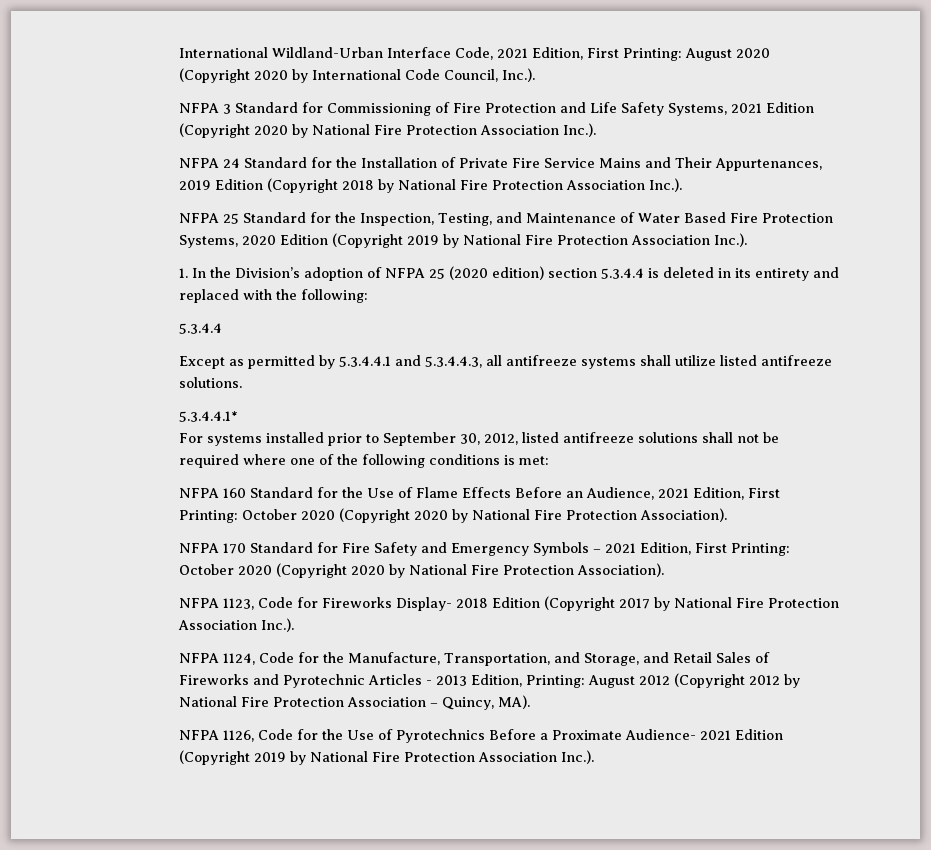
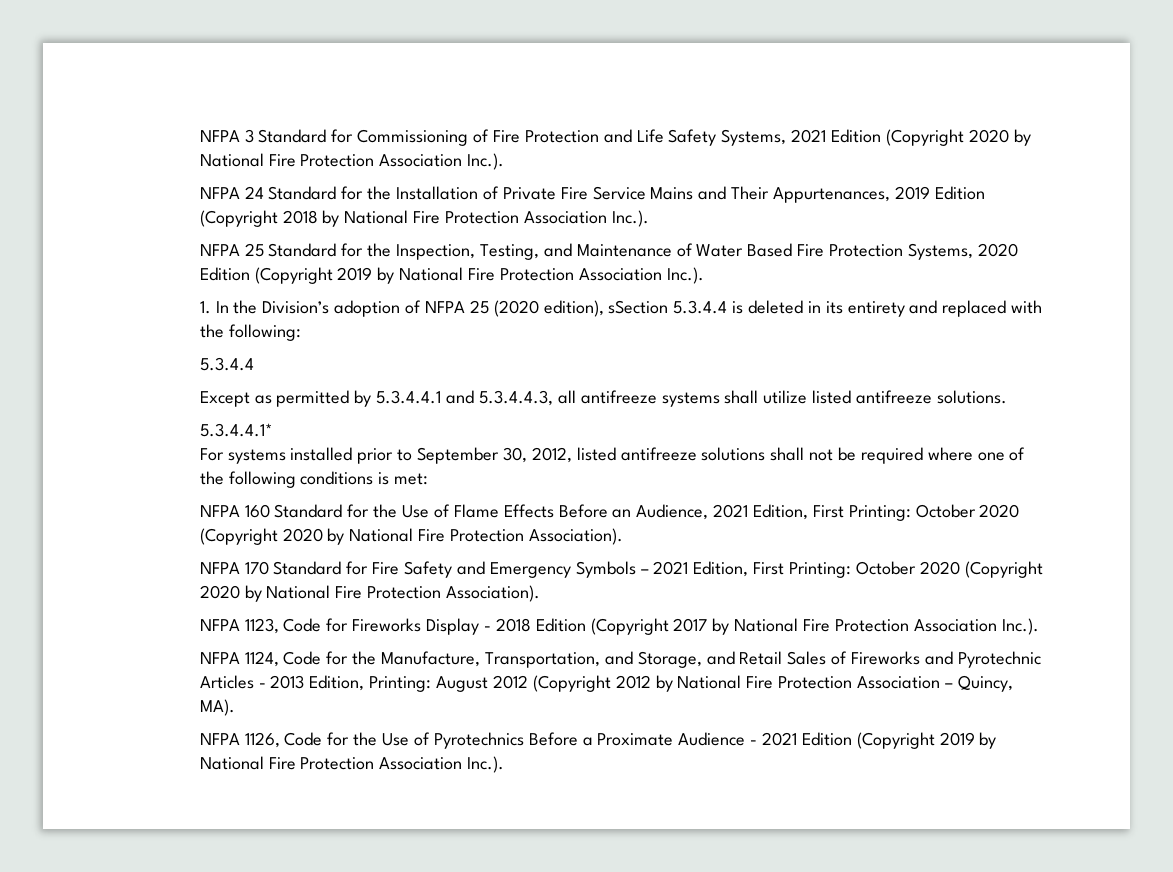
- International Wildland-Urban Interface Code, 2021 Edition, First Printing: August 2020 (Copyright 2020 by International Code Council, Inc.).
- 1. In the Division’s adoption of NFPA 25 (2020 edition) section 5.3.4.4 is deleted in its entirety and replaced with the following:
+ 1. In the Division’s adoption of NFPA 25 (2020 edition), sSection 5.3.4.4 is deleted in its entirety and replaced with the following:
- NFPA 1123, Code for Fireworks Display- 2018 Edition (Copyright 2017 by National Fire Protection Association Inc.).
+ NFPA 1123, Code for Fireworks Display - 2018 Edition (Copyright 2017 by National Fire Protection Association Inc.).
- NFPA 1126, Code for the Use of Pyrotechnics Before a Proximate Audience- 2021 Edition (Copyright 2019 by National Fire Protection Association Inc.).
+ NFPA 1126, Code for the Use of Pyrotechnics Before a Proximate Audience - 2021 Edition (Copyright 2019 by National Fire Protection Association Inc.).

